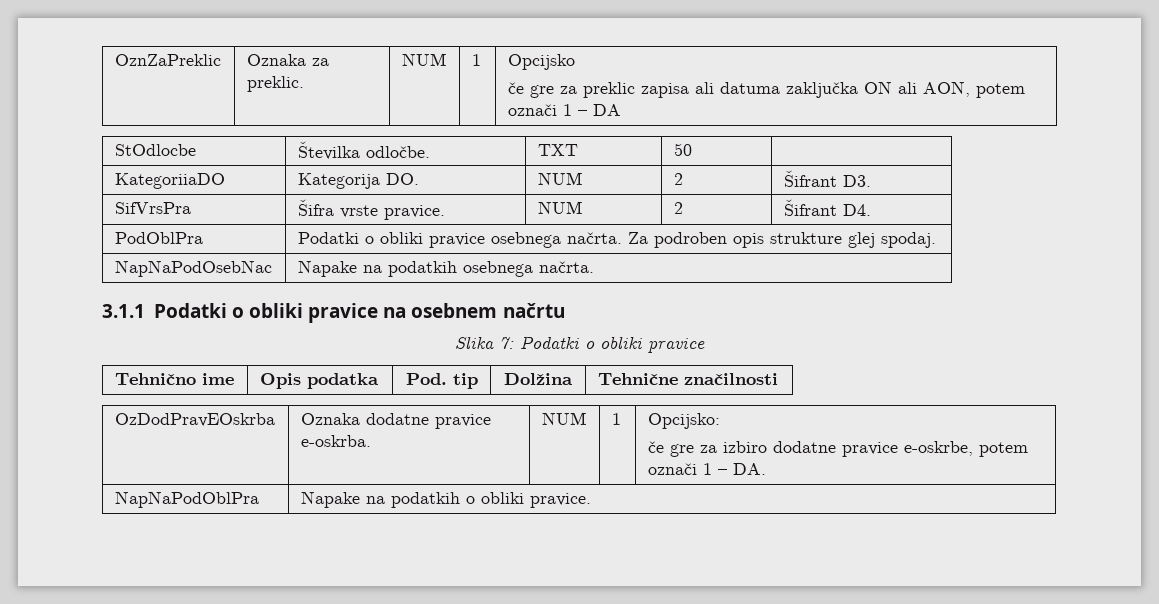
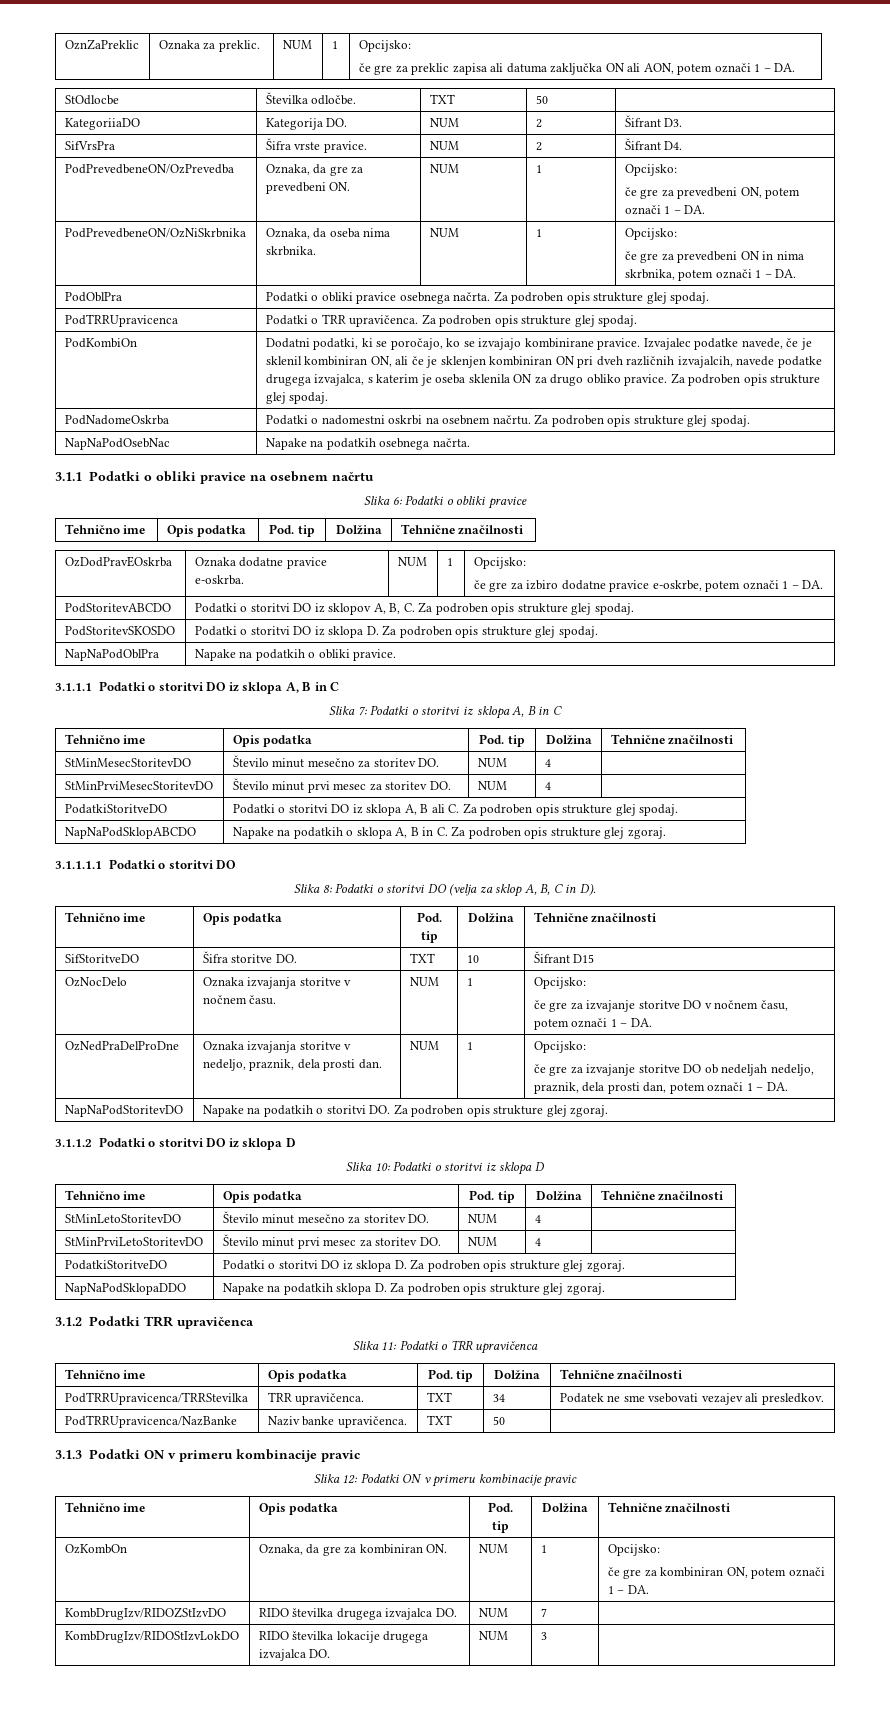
- OznZaPreklic | Oznaka za preklic. | NUM | 1 | Opcijsko
- če gre za preklic zapisa ali datuma zaključka ON ali AON, potem označi 1 – DA
+ OznZaPreklic | Oznaka za preklic. | NUM | 1 | Opcijsko:
+ če gre za preklic zapisa ali datuma zaključka ON ali AON, potem označi 1 – DA.
+ PodPrevedbeneON/OzPrevedba | Oznaka, da gre za prevedbeni ON. | NUM | 1 | Opcijsko:
+ če gre za prevedbeni ON, potem označi 1 – DA.
+ PodPrevedbeneON/OzNiSkrbnika | Oznaka, da oseba nima skrbnika. | NUM | 1 | Opcijsko:
+ če gre za prevedbeni ON in nima skrbnika, potem označi 1 – DA.
+ PodTRRUpravicenca | Podatki o TRR upravičenca. Za podroben opis strukture glej spodaj.
+ PodKombiOn | Dodatni podatki, ki se poročajo, ko se izvajajo kombinirane pravice. Izvajalec podatke navede, če je sklenil kombiniran ON, ali če je sklenjen kombiniran ON pri dveh različnih izvajalcih, navede podatke drugega izvajalca, s katerim je oseba sklenila ON za drugo obliko pravice. Za podroben opis strukture glej spodaj.
+ PodNadomeOskrba | Podatki o nadomestni oskrbi na osebnem načrtu. Za podroben opis strukture glej spodaj.
- Slika 7: Podatki o obliki pravice
+ Slika 6: Podatki o obliki pravice
+ PodStoritevABCDO | Podatki o storitvi DO iz sklopov A, B, C. Za podroben opis strukture glej spodaj.
+ PodStoritevSKOSDO | Podatki o storitvi DO iz sklopa D. Za podroben opis strukture glej spodaj.
+ 3.1.1.1 Podatki o storitvi DO iz sklopa A, B in C
+ Slika 7: Podatki o storitvi iz sklopa A, B in C
+ Tehnično ime | Opis podatka | Pod. tip | Dolžina | Tehnične značilnosti
+ StMinMesecStoritevDO | Število minut mesečno za storitev DO. | NUM | 4 |
+ StMinPrviMesecStoritevDO | Število minut prvi mesec za storitev DO. | NUM | 4 |
+ PodatkiStoritveDO | Podatki o storitvi DO iz sklopa A, B ali C. Za podroben opis strukture glej spodaj.
+ NapNaPodSklopABCDO | Napake na podatkih o sklopa A, B in C. Za podroben opis strukture glej zgoraj.
+ 3.1.1.1.1 Podatki o storitvi DO
+ Slika 8: Podatki o storitvi DO (velja za sklop A, B, C in D).
+ Tehnično ime | Opis podatka | Pod. tip | Dolžina | Tehnične značilnosti
+ SifStoritveDO | Šifra storitve DO. | TXT | 10 | Šifrant D15
+ OzNocDelo | Oznaka izvajanja storitve v nočnem času. | NUM | 1 | Opcijsko:
+ če gre za izvajanje storitve DO v nočnem času, potem označi 1 – DA.
+ OzNedPraDelProDne | Oznaka izvajanja storitve v nedeljo, praznik, dela prosti dan. | NUM | 1 | Opcijsko:
+ če gre za izvajanje storitve DO ob nedeljah nedeljo, praznik, dela prosti dan, potem označi 1 – DA.
+ NapNaPodStoritevDO | Napake na podatkih o storitvi DO. Za podroben opis strukture glej zgoraj.
+ 3.1.1.2 Podatki o storitvi DO iz sklopa D
+ Slika 10: Podatki o storitvi iz sklopa D
+ Tehnično ime | Opis podatka | Pod. tip | Dolžina | Tehnične značilnosti
+ StMinLetoStoritevDO | Število minut mesečno za storitev DO. | NUM | 4 |
+ StMinPrviLetoStoritevDO | Število minut prvi mesec za storitev DO. | NUM | 4 |
+ PodatkiStoritveDO | Podatki o storitvi DO iz sklopa D. Za podroben opis strukture glej zgoraj.
+ NapNaPodSklopaDDO | Napake na podatkih sklopa D. Za podroben opis strukture glej zgoraj.
+ 3.1.2 Podatki TRR upravičenca
+ Slika 11: Podatki o TRR upravičenca
+ Tehnično ime | Opis podatka | Pod. tip | Dolžina | Tehnične značilnosti
+ PodTRRUpravicenca/TRRStevilka | TRR upravičenca. | TXT | 34 | Podatek ne sme vsebovati vezajev ali presledkov.
+ PodTRRUpravicenca/NazBanke | Naziv banke upravičenca. | TXT | 50 |
+ 3.1.3 Podatki ON v primeru kombinacije pravic
+ Slika 12: Podatki ON v primeru kombinacije pravic
+ Tehnično ime | Opis podatka | Pod. tip | Dolžina | Tehnične značilnosti
+ OzKombOn | Oznaka, da gre za kombiniran ON. | NUM | 1 | Opcijsko:
+ če gre za kombiniran ON, potem označi 1 – DA.
+ KombDrugIzv/RIDOZStIzvDO | RIDO številka drugega izvajalca DO. | NUM | 7 |
+ KombDrugIzv/RIDOStIzvLokDO | RIDO številka lokacije drugega izvajalca DO. | NUM | 3 |

